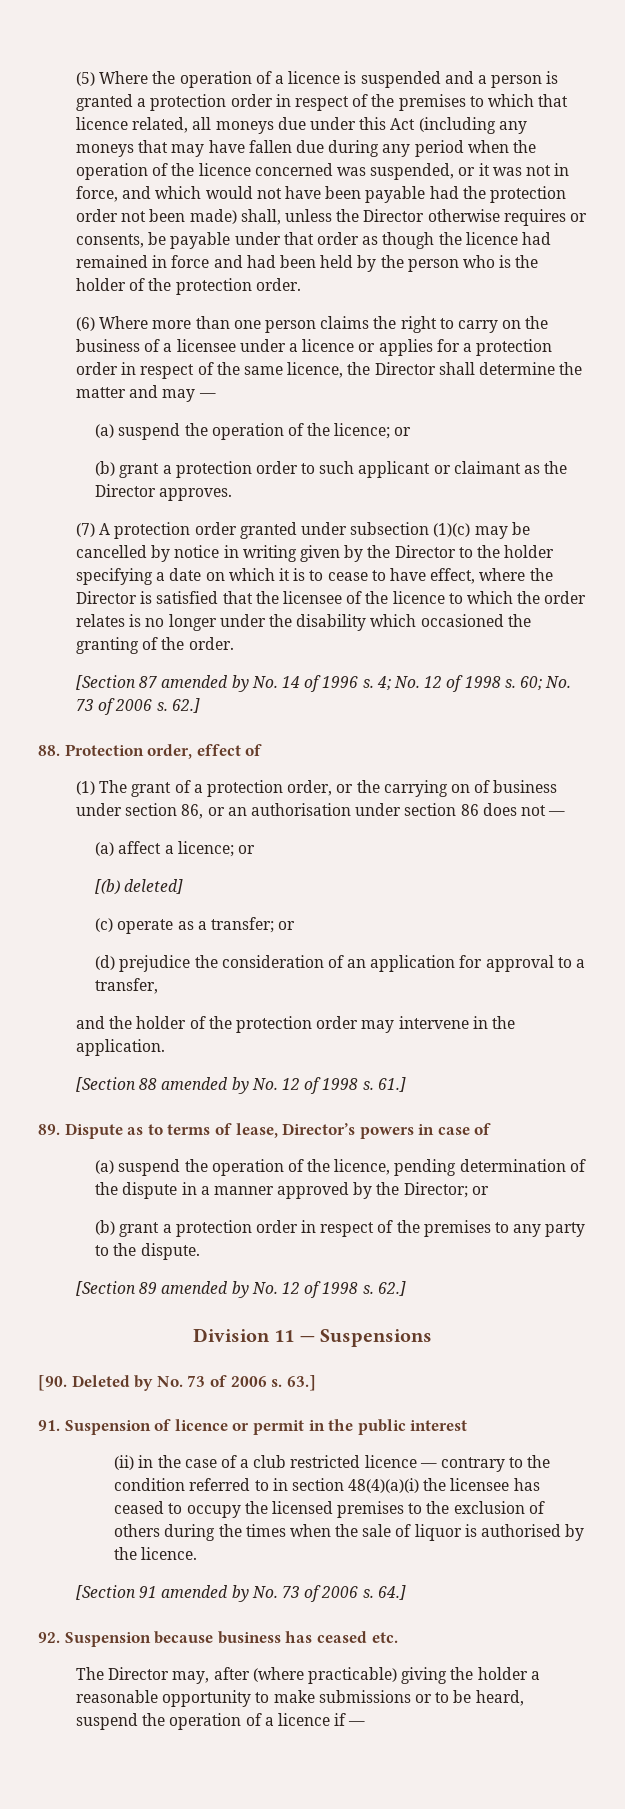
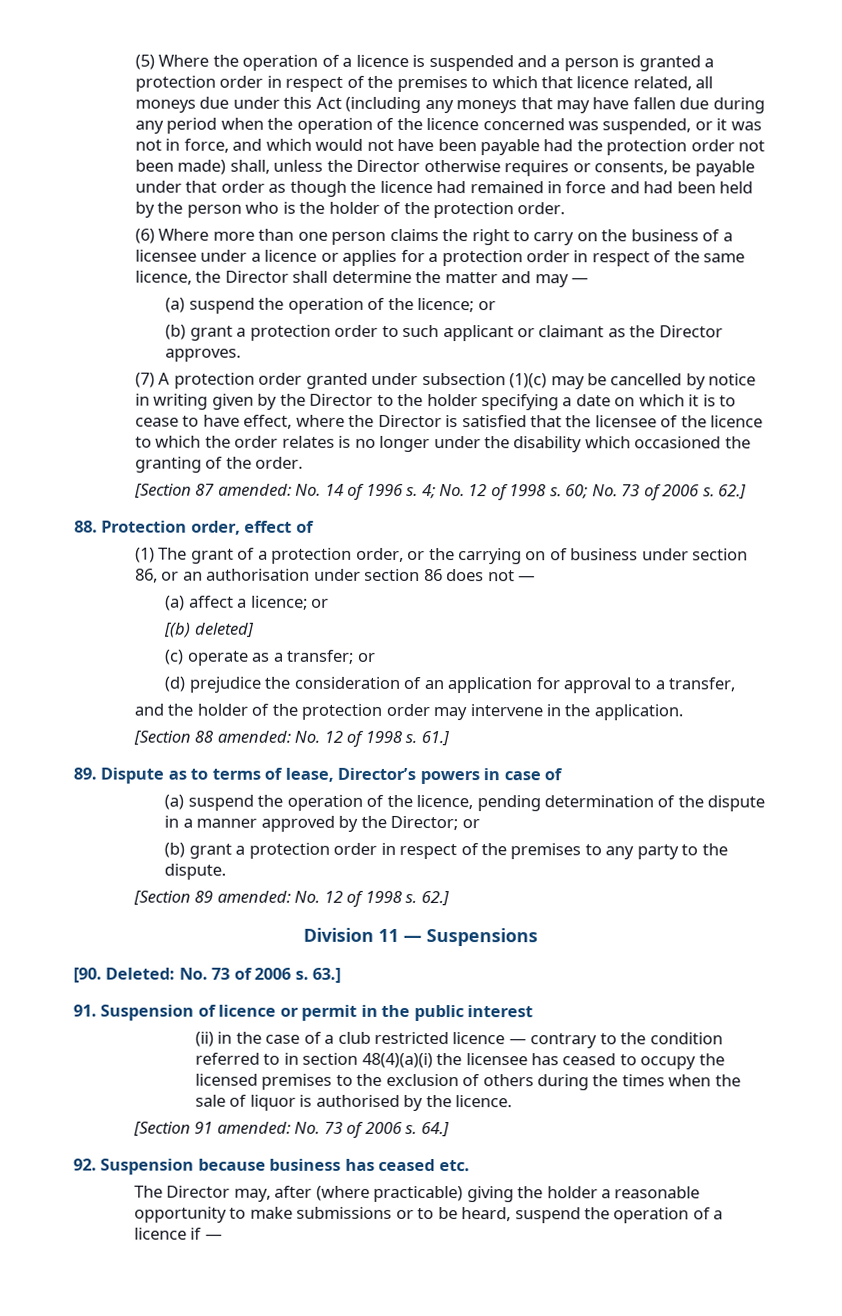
- [Section 87 amended by No. 14 of 1996 s.
+ [Section 87 amended: No. 14 of 1996 s.
- [Section 88 amended by No. 12 of 1998 s.
+ [Section 88 amended: No. 12 of 1998 s.
- [Section 89 amended by No. 12 of 1998 s.
+ [Section 89 amended: No. 12 of 1998 s.
- [90. Deleted by No. 73 of 2006 s.
+ [90. Deleted: No. 73 of 2006 s.
- [Section 91 amended by No. 73 of 2006 s.
+ [Section 91 amended: No. 73 of 2006 s.

